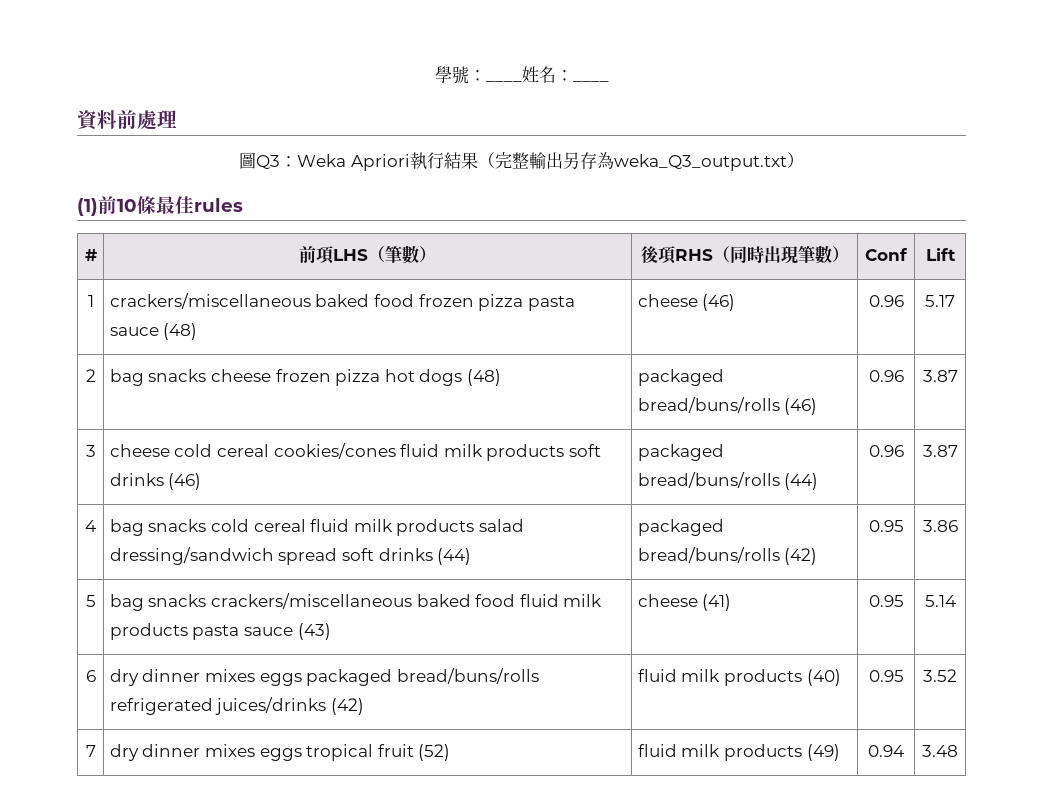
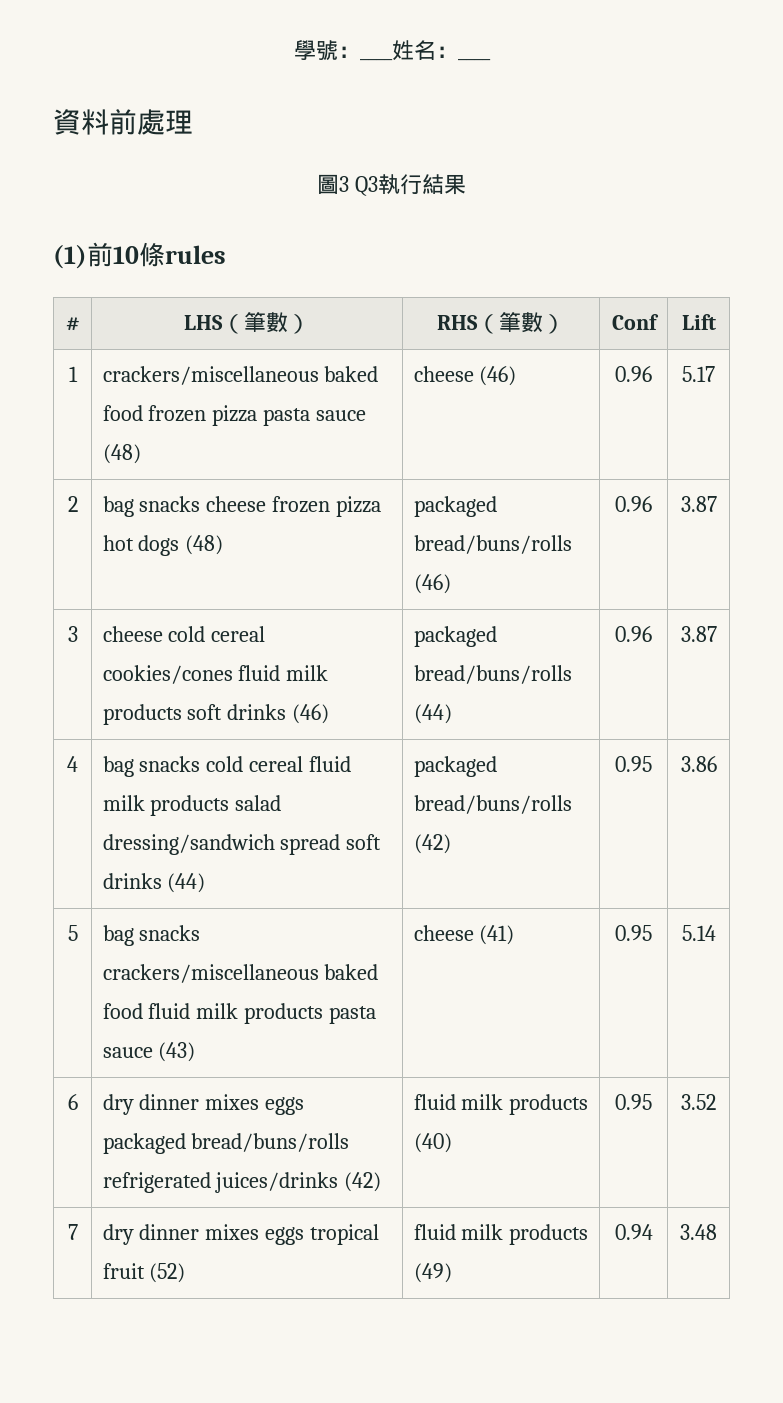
- 圖Q3：Weka Apriori執行結果（完整輸出另存為weka_Q3_output.txt）
+ 圖3 Q3執行結果
- (1)前10條最佳rules
+ (1)前10條rules
- # | 前項LHS（筆數） | 後項RHS（同時出現筆數） | Conf | Lift
+ # | LHS（筆數） | RHS（筆數） | Conf | Lift

